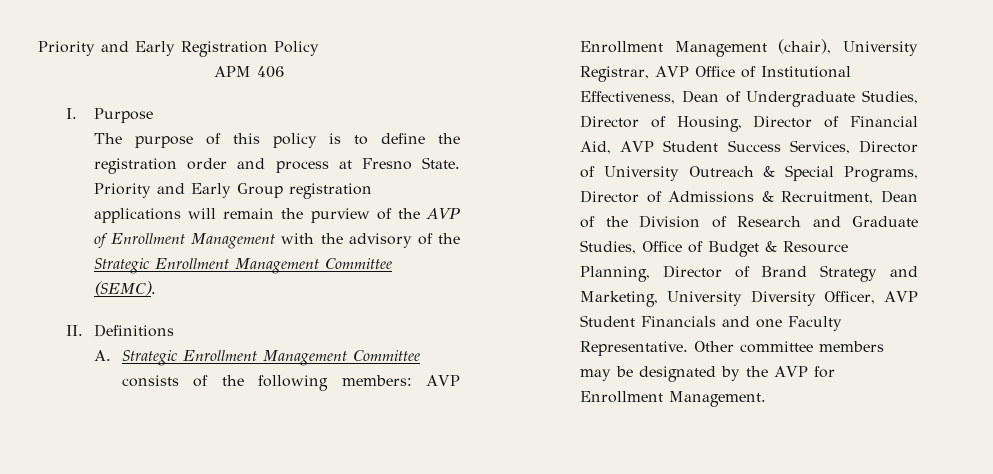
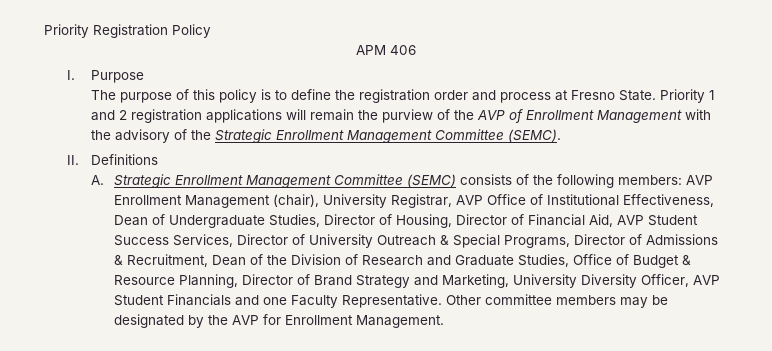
- Priority and Early Registration Policy
+ Priority Registration Policy
- Priority and Early Group registration applications will remain the purview of the AVP of Enrollment Management with the advisory of the Strategic Enrollment Management Committee (SEMC).
+ Priority 1 and 2 registration applications will remain the purview of the AVP of Enrollment Management with the advisory of the Strategic Enrollment Management Committee (SEMC).
- A. Strategic Enrollment Management Committee consists of the following members:
+ A. Strategic Enrollment Management Committee (SEMC) consists of the following members:

